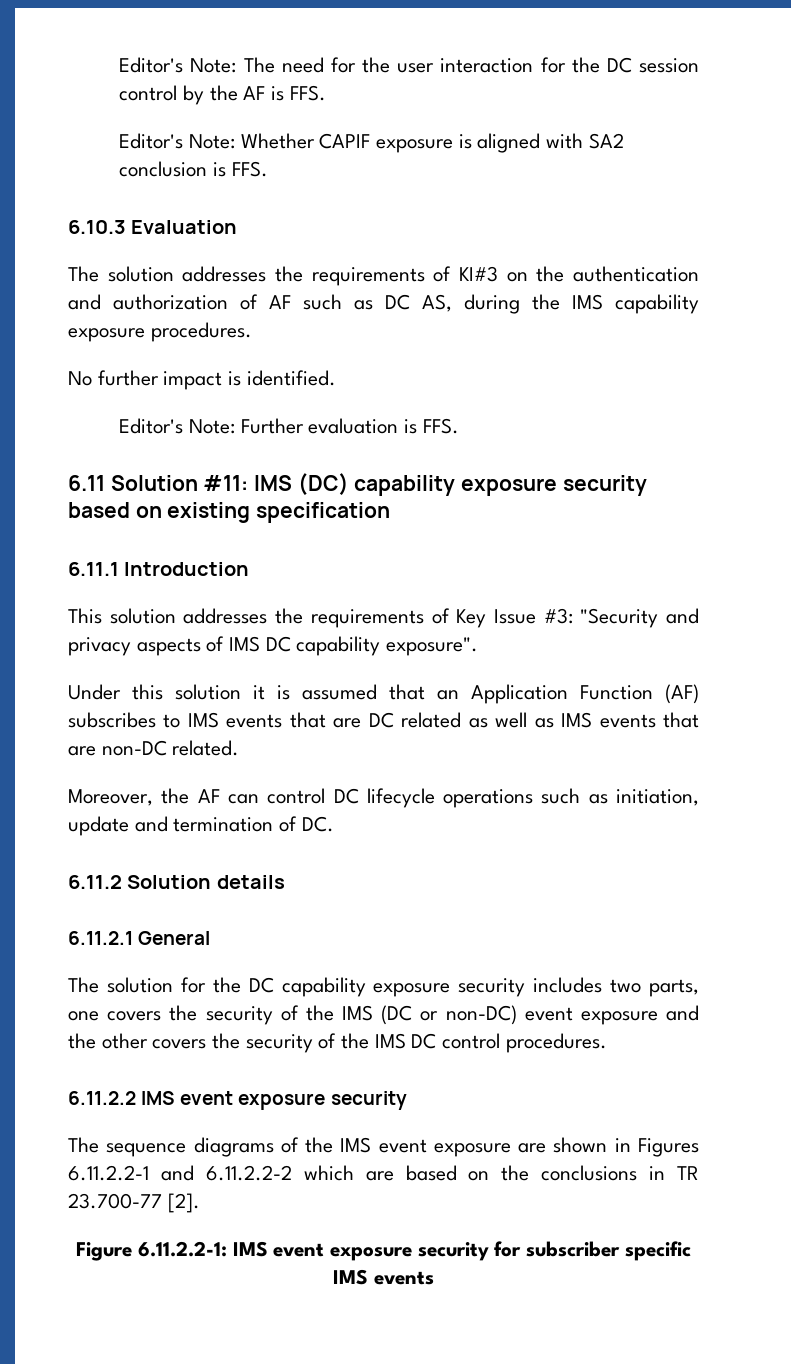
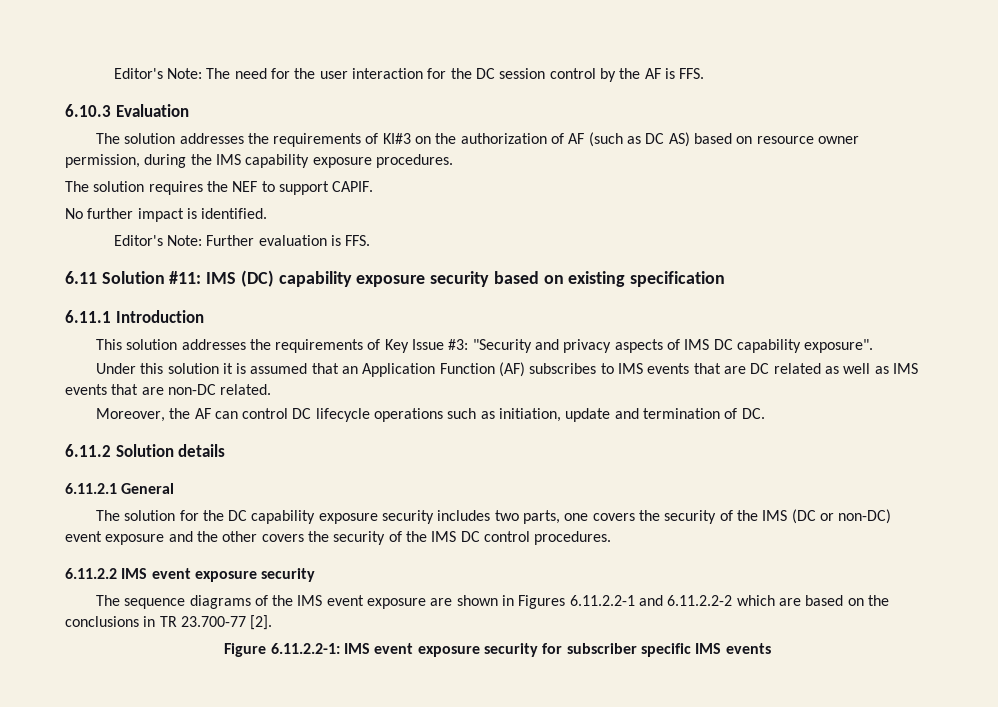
- Editor's Note: Whether CAPIF exposure is aligned with SA2 conclusion is FFS.
- The solution addresses the requirements of KI#3 on the authentication and authorization of AF such as DC AS, during the IMS capability exposure procedures.
+ The solution addresses the requirements of KI#3 on the authorization of AF (such as DC AS) based on resource owner permission, during the IMS capability exposure procedures.
+ The solution requires the NEF to support CAPIF.

